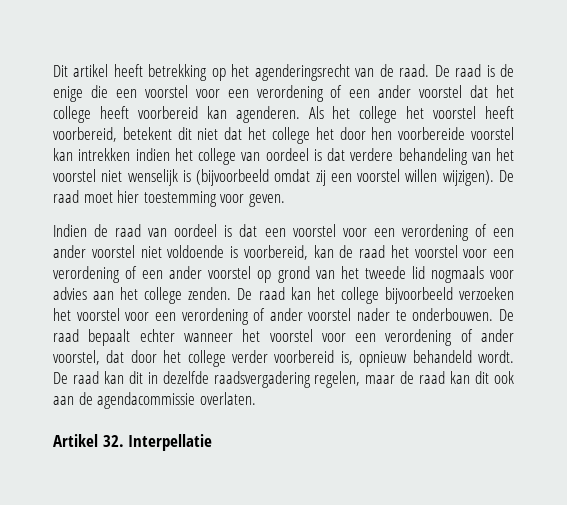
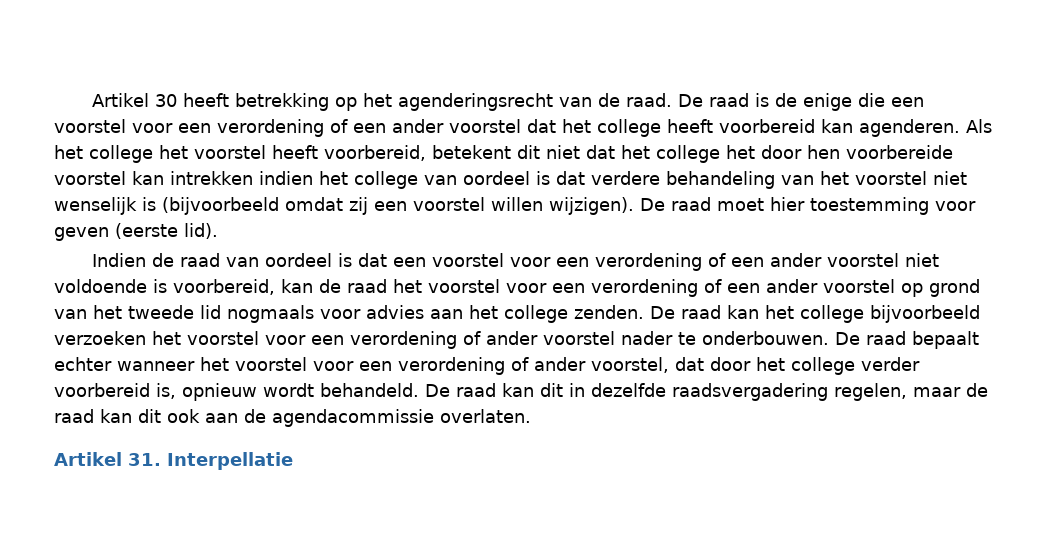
- Dit artikel heeft betrekking op het agenderingsrecht van de raad.
+ Artikel 30 heeft betrekking op het agenderingsrecht van de raad.
- De raad moet hier toestemming voor geven.
+ De raad moet hier toestemming voor geven (eerste lid).
- De raad bepaalt echter wanneer het voorstel voor een verordening of ander voorstel, dat door het college verder voorbereid is, opnieuw behandeld wordt.
+ De raad bepaalt echter wanneer het voorstel voor een verordening of ander voorstel, dat door het college verder voorbereid is, opnieuw wordt behandeld.
- Artikel 32. Interpellatie
+ Artikel 31. Interpellatie

